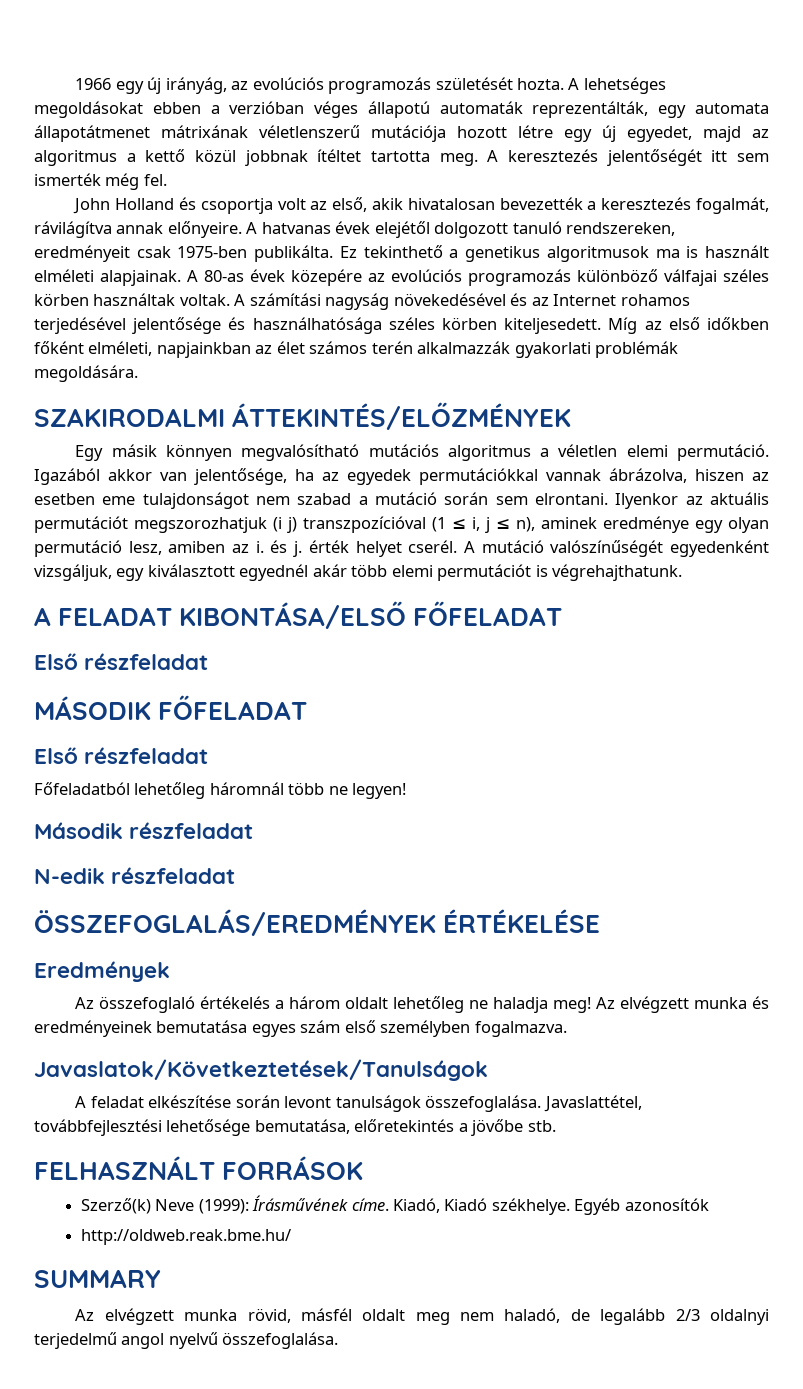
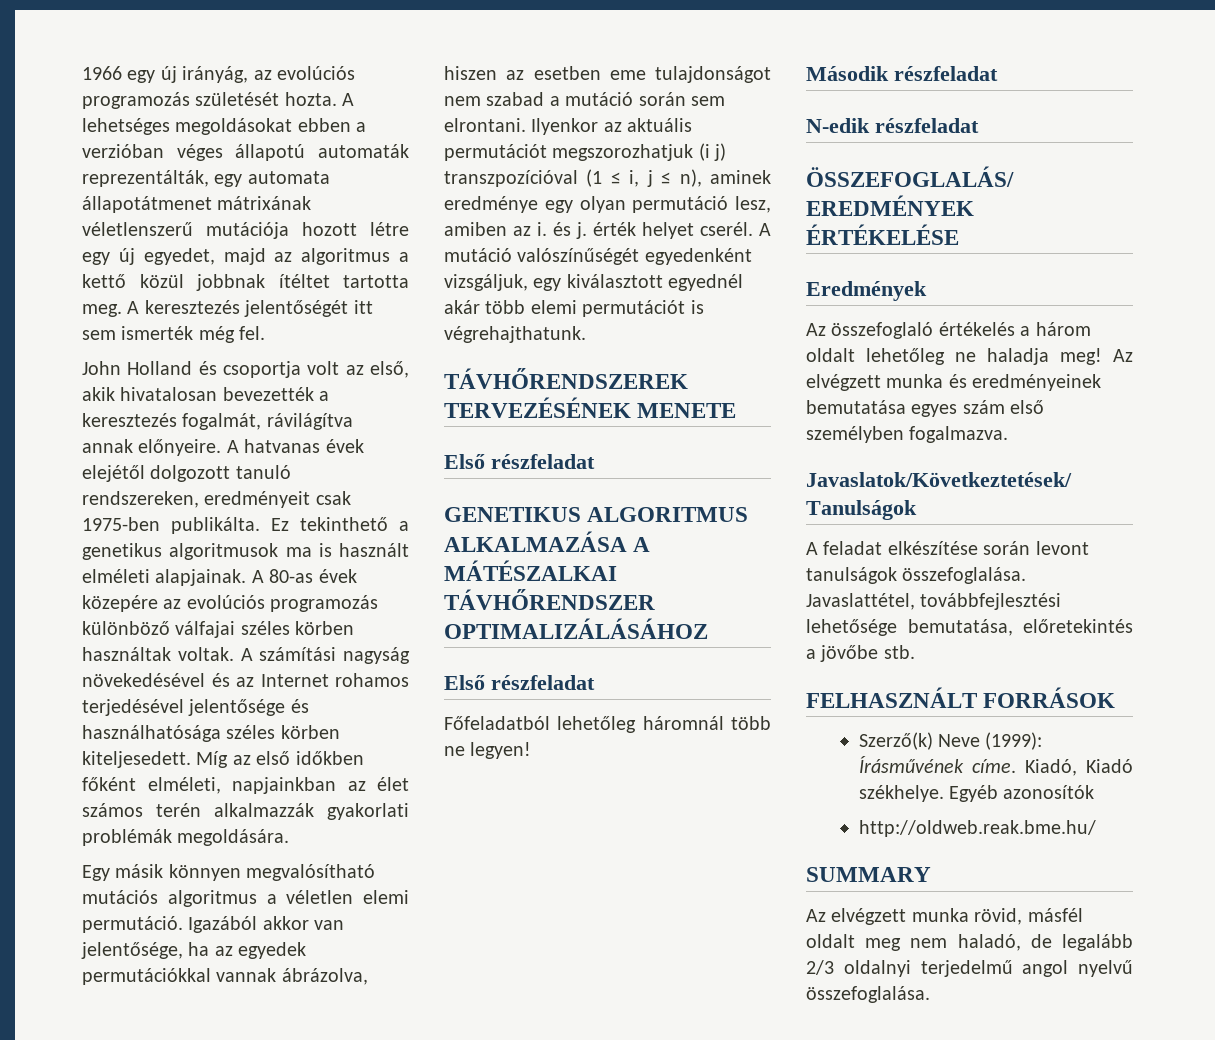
- SZAKIRODALMI ÁTTEKINTÉS/ELŐZMÉNYEK
- A FELADAT KIBONTÁSA/ELSŐ FŐFELADAT
+ TÁVHŐRENDSZEREK TERVEZÉSÉNEK MENETE
  Első részfeladat
- MÁSODIK FŐFELADAT
+ GENETIKUS ALGORITMUS ALKALMAZÁSA A MÁTÉSZALKAI TÁVHŐRENDSZER OPTIMALIZÁLÁSÁHOZ

